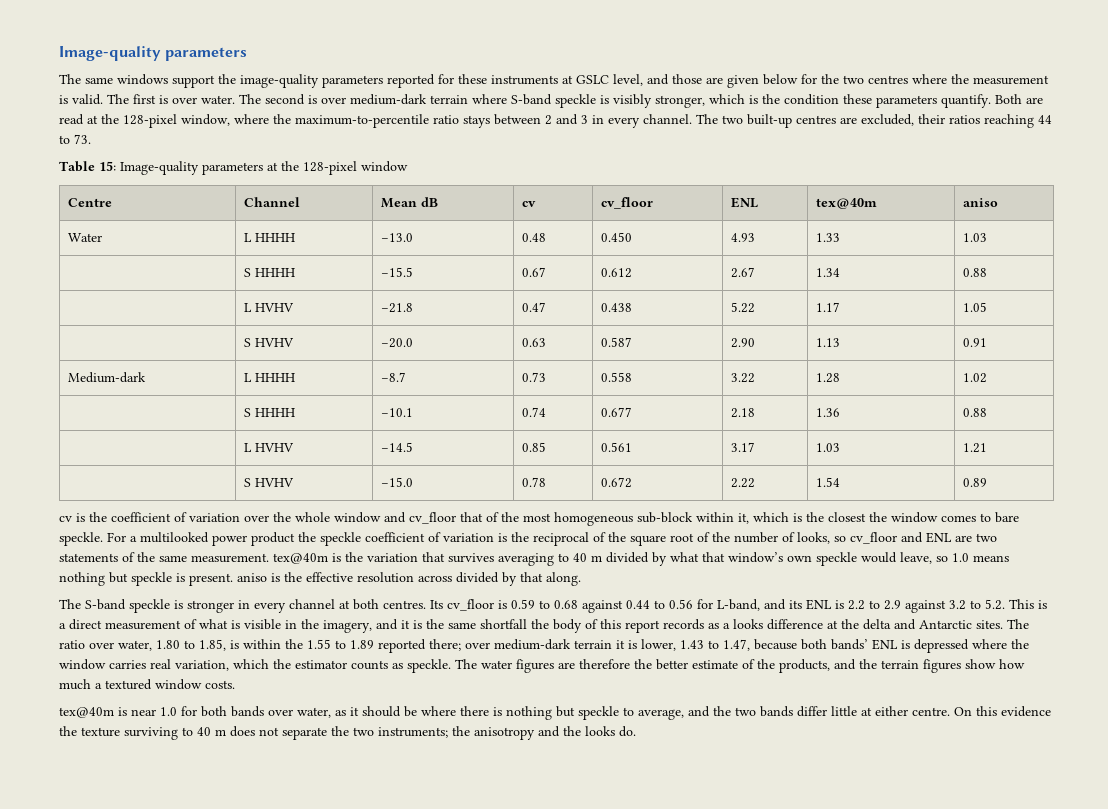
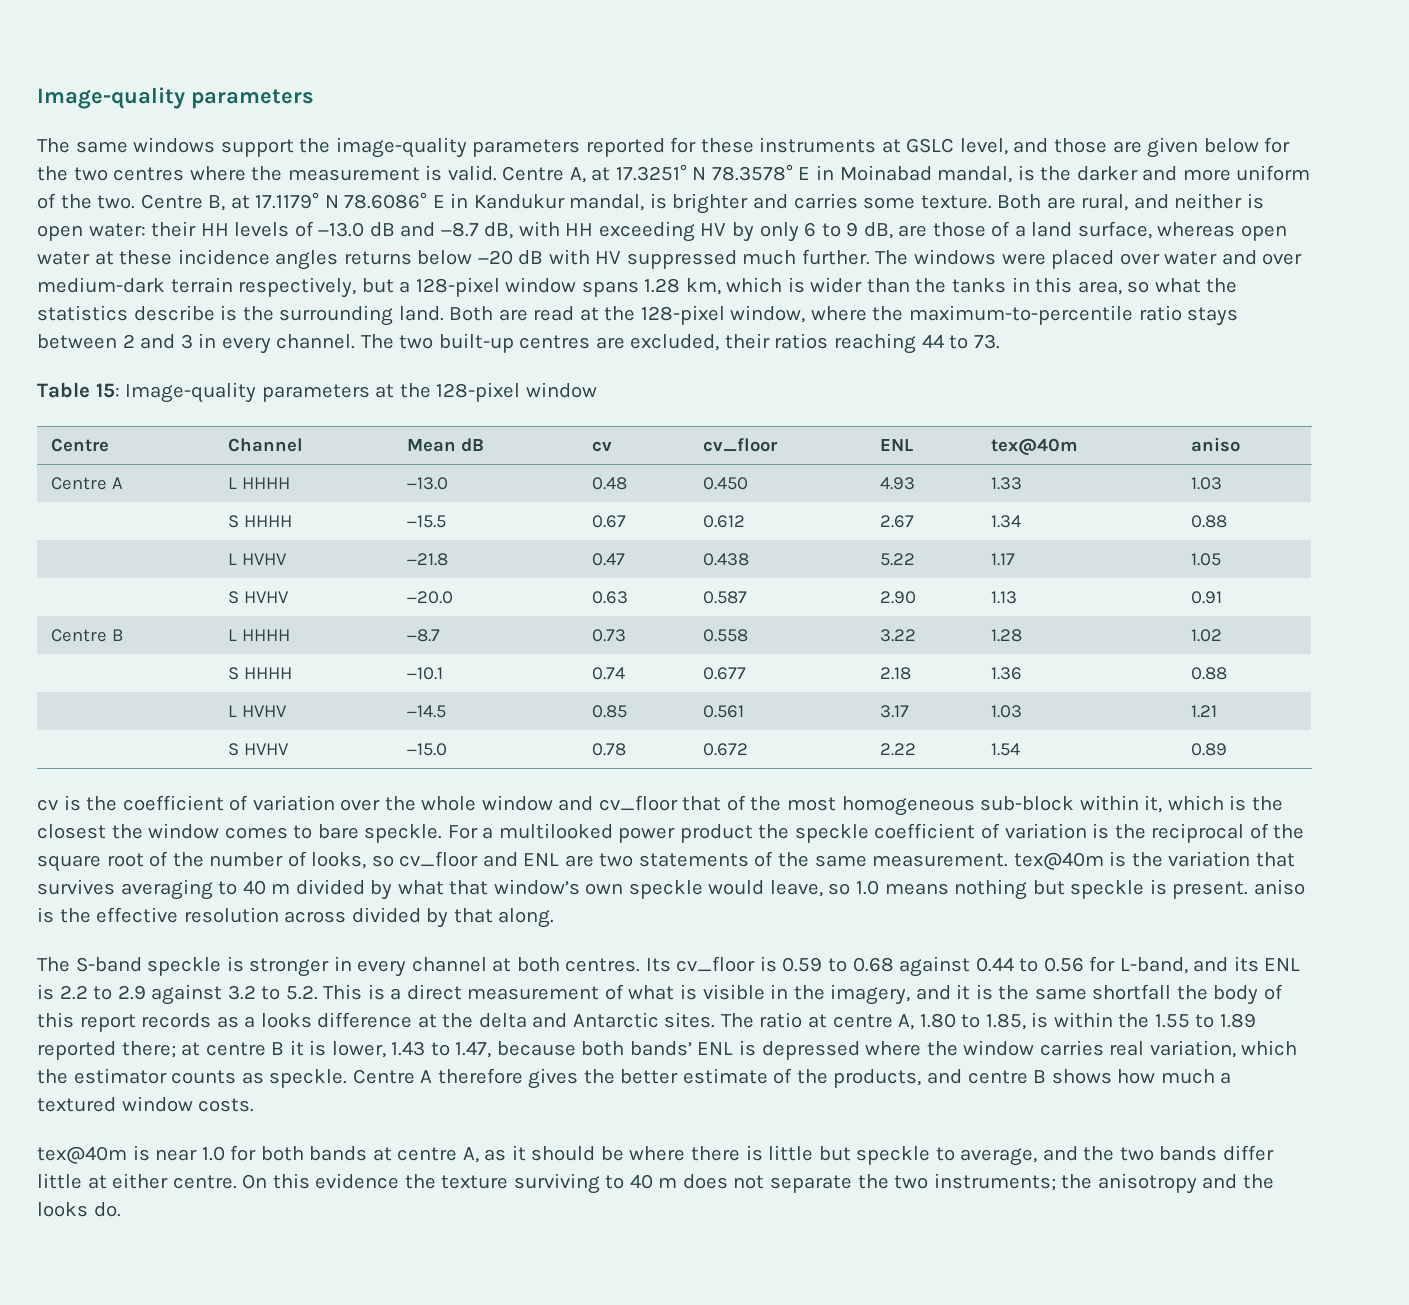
- The first is over water. The second is over medium-dark terrain where S-band speckle is visibly stronger, which is the condition these parameters quantify.
+ Centre A, at 17.3251° N 78.3578° E in Moinabad mandal, is the darker and more uniform of the two. Centre B, at 17.1179° N 78.6086° E in Kandukur mandal, is brighter and carries some texture. Both are rural, and neither is open water: their HH levels of −13.0 dB and −8.7 dB, with HH exceeding HV by only 6 to 9 dB, are those of a land surface, whereas open water at these incidence angles returns below −20 dB with HV suppressed much further. The windows were placed over water and over medium-dark terrain respectively, but a 128-pixel window spans 1.28 km, which is wider than the tanks in this area, so what the statistics describe is the surrounding land.
- Water | L HHHH | −13.0 | 0.48 | 0.450 | 4.93 | 1.33 | 1.03
+ Centre A | L HHHH | −13.0 | 0.48 | 0.450 | 4.93 | 1.33 | 1.03
- Medium-dark | L HHHH | −8.7 | 0.73 | 0.558 | 3.22 | 1.28 | 1.02
+ Centre B | L HHHH | −8.7 | 0.73 | 0.558 | 3.22 | 1.28 | 1.02
- The ratio over water, 1.80 to 1.85, is within the 1.55 to 1.89 reported there; over medium-dark terrain it is lower, 1.43 to 1.47, because both bands’ ENL is depressed where the window carries real variation, which the estimator counts as speckle.
+ The ratio at centre A, 1.80 to 1.85, is within the 1.55 to 1.89 reported there; at centre B it is lower, 1.43 to 1.47, because both bands’ ENL is depressed where the window carries real variation, which the estimator counts as speckle.
- The water figures are therefore the better estimate of the products, and the terrain figures show how much a textured window costs.
+ Centre A therefore gives the better estimate of the products, and centre B shows how much a textured window costs.
- tex@40m is near 1.0 for both bands over water, as it should be where there is nothing but speckle to average, and the two bands differ little at either centre.
+ tex@40m is near 1.0 for both bands at centre A, as it should be where there is little but speckle to average, and the two bands differ little at either centre.

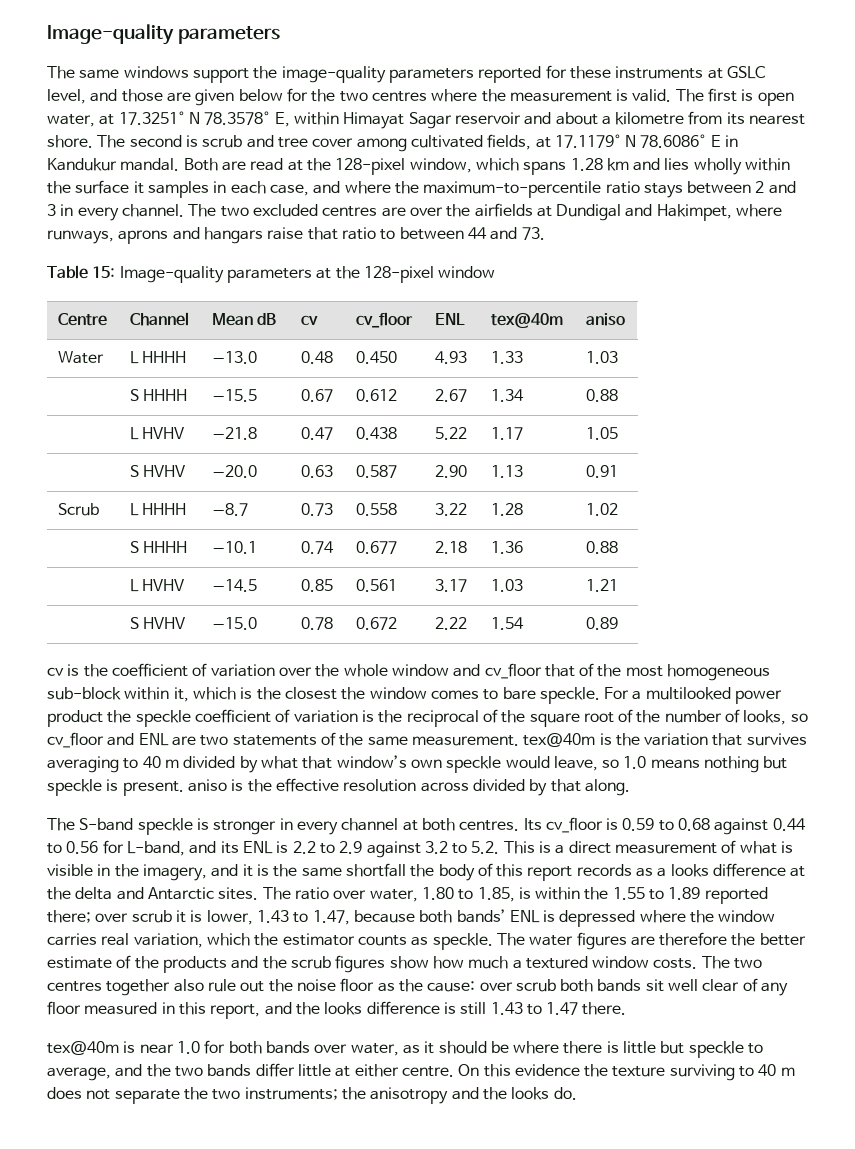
- Centre A, at 17.3251° N 78.3578° E in Moinabad mandal, is the darker and more uniform of the two. Centre B, at 17.1179° N 78.6086° E in Kandukur mandal, is brighter and carries some texture. Both are rural, and neither is open water: their HH levels of −13.0 dB and −8.7 dB, with HH exceeding HV by only 6 to 9 dB, are those of a land surface, whereas open water at these incidence angles returns below −20 dB with HV suppressed much further. The windows were placed over water and over medium-dark terrain respectively, but a 128-pixel window spans 1.28 km, which is wider than the tanks in this area, so what the statistics describe is the surrounding land.
+ The first is open water, at 17.3251° N 78.3578° E, within Himayat Sagar reservoir and about a kilometre from its nearest shore. The second is scrub and tree cover among cultivated fields, at 17.1179° N 78.6086° E in Kandukur mandal.
- Both are read at the 128-pixel window, where the maximum-to-percentile ratio stays between 2 and 3 in every channel.
+ Both are read at the 128-pixel window, which spans 1.28 km and lies wholly within the surface it samples in each case, and where the maximum-to-percentile ratio stays between 2 and 3 in every channel.
- The two built-up centres are excluded, their ratios reaching 44 to 73.
+ The two excluded centres are over the airfields at Dundigal and Hakimpet, where runways, aprons and hangars raise that ratio to between 44 and 73.
- Centre A | L HHHH | −13.0 | 0.48 | 0.450 | 4.93 | 1.33 | 1.03
+ Water | L HHHH | −13.0 | 0.48 | 0.450 | 4.93 | 1.33 | 1.03
- Centre B | L HHHH | −8.7 | 0.73 | 0.558 | 3.22 | 1.28 | 1.02
+ Scrub | L HHHH | −8.7 | 0.73 | 0.558 | 3.22 | 1.28 | 1.02
- The ratio at centre A, 1.80 to 1.85, is within the 1.55 to 1.89 reported there; at centre B it is lower, 1.43 to 1.47, because both bands’ ENL is depressed where the window carries real variation, which the estimator counts as speckle.
+ The ratio over water, 1.80 to 1.85, is within the 1.55 to 1.89 reported there; over scrub it is lower, 1.43 to 1.47, because both bands’ ENL is depressed where the window carries real variation, which the estimator counts as speckle.
- Centre A therefore gives the better estimate of the products, and centre B shows how much a textured window costs.
+ The water figures are therefore the better estimate of the products and the scrub figures show how much a textured window costs. The two centres together also rule out the noise floor as the cause: over scrub both bands sit well clear of any floor measured in this report, and the looks difference is still 1.43 to 1.47 there.
- tex@40m is near 1.0 for both bands at centre A, as it should be where there is little but speckle to average, and the two bands differ little at either centre.
+ tex@40m is near 1.0 for both bands over water, as it should be where there is little but speckle to average, and the two bands differ little at either centre.

